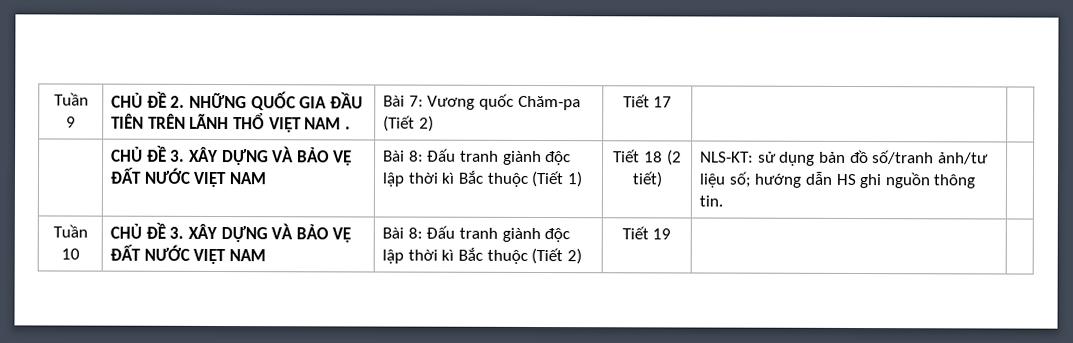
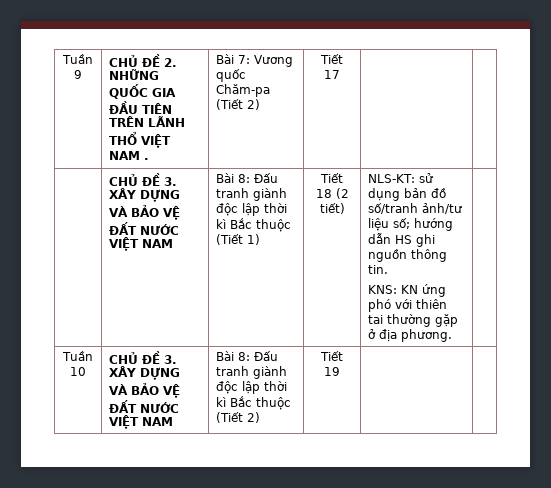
+ KNS: KN ứng phó với thiên tai thường gặp ở địa phương.

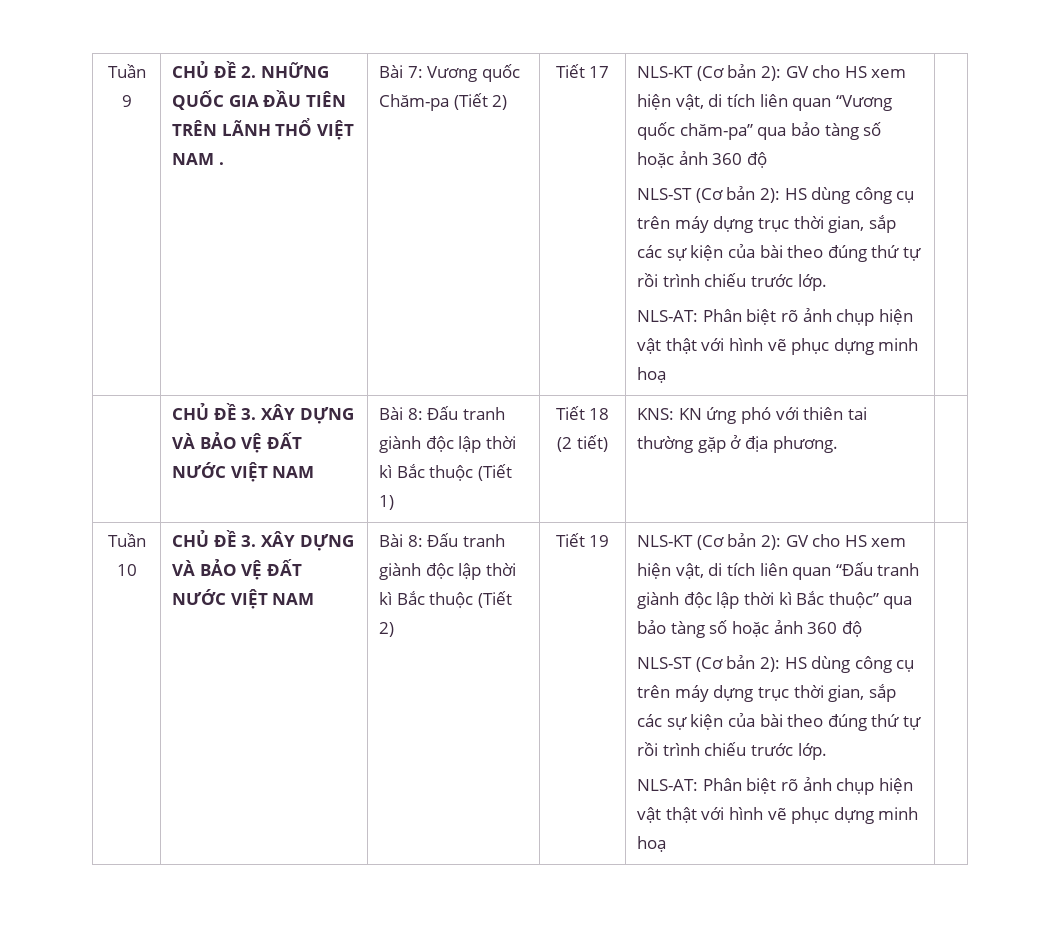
+ NLS-KT (Cơ bản 2): GV cho HS xem hiện vật, di tích liên quan “Vương quốc chăm-pa” qua bảo tàng số hoặc ảnh 360 độ
+ NLS-ST (Cơ bản 2): HS dùng công cụ trên máy dựng trục thời gian, sắp các sự kiện của bài theo đúng thứ tự rồi trình chiếu trước lớp.
+ NLS-AT: Phân biệt rõ ảnh chụp hiện vật thật với hình vẽ phục dựng minh hoạ
- NLS-KT: sử dụng bản đồ số/tranh ảnh/tư liệu số; hướng dẫn HS ghi nguồn thông tin.
+ NLS-KT (Cơ bản 2): GV cho HS xem hiện vật, di tích liên quan “Đấu tranh giành độc lập thời kì Bắc thuộc” qua bảo tàng số hoặc ảnh 360 độ
+ NLS-ST (Cơ bản 2): HS dùng công cụ trên máy dựng trục thời gian, sắp các sự kiện của bài theo đúng thứ tự rồi trình chiếu trước lớp.
+ NLS-AT: Phân biệt rõ ảnh chụp hiện vật thật với hình vẽ phục dựng minh hoạ

